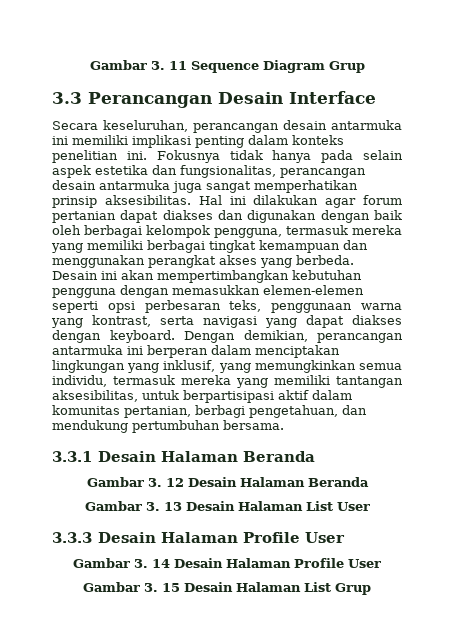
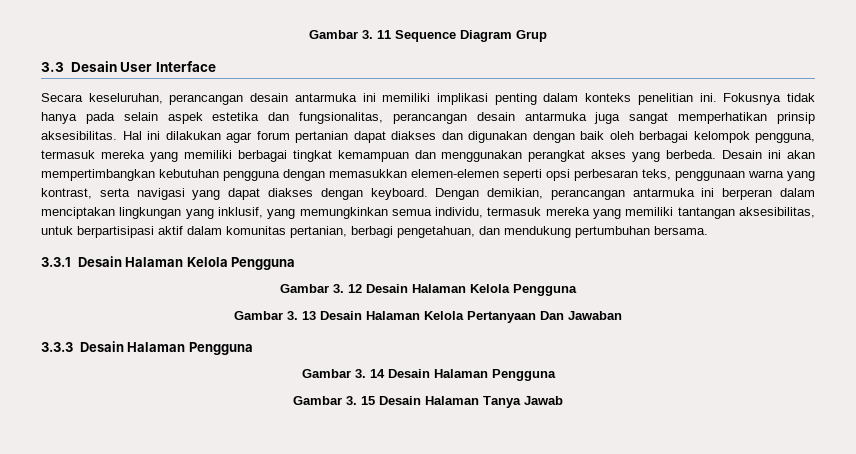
- 3.3 Perancangan Desain Interface
+ 3.3 Desain User Interface
- 3.3.1 Desain Halaman Beranda
+ 3.3.1 Desain Halaman Kelola Pengguna
- Gambar 3. 12 Desain Halaman Beranda
+ Gambar 3. 12 Desain Halaman Kelola Pengguna
- Gambar 3. 13 Desain Halaman List User
+ Gambar 3. 13 Desain Halaman Kelola Pertanyaan Dan Jawaban
- 3.3.3 Desain Halaman Profile User
+ 3.3.3 Desain Halaman Pengguna
- Gambar 3. 14 Desain Halaman Profile User
+ Gambar 3. 14 Desain Halaman Pengguna
- Gambar 3. 15 Desain Halaman List Grup
+ Gambar 3. 15 Desain Halaman Tanya Jawab

